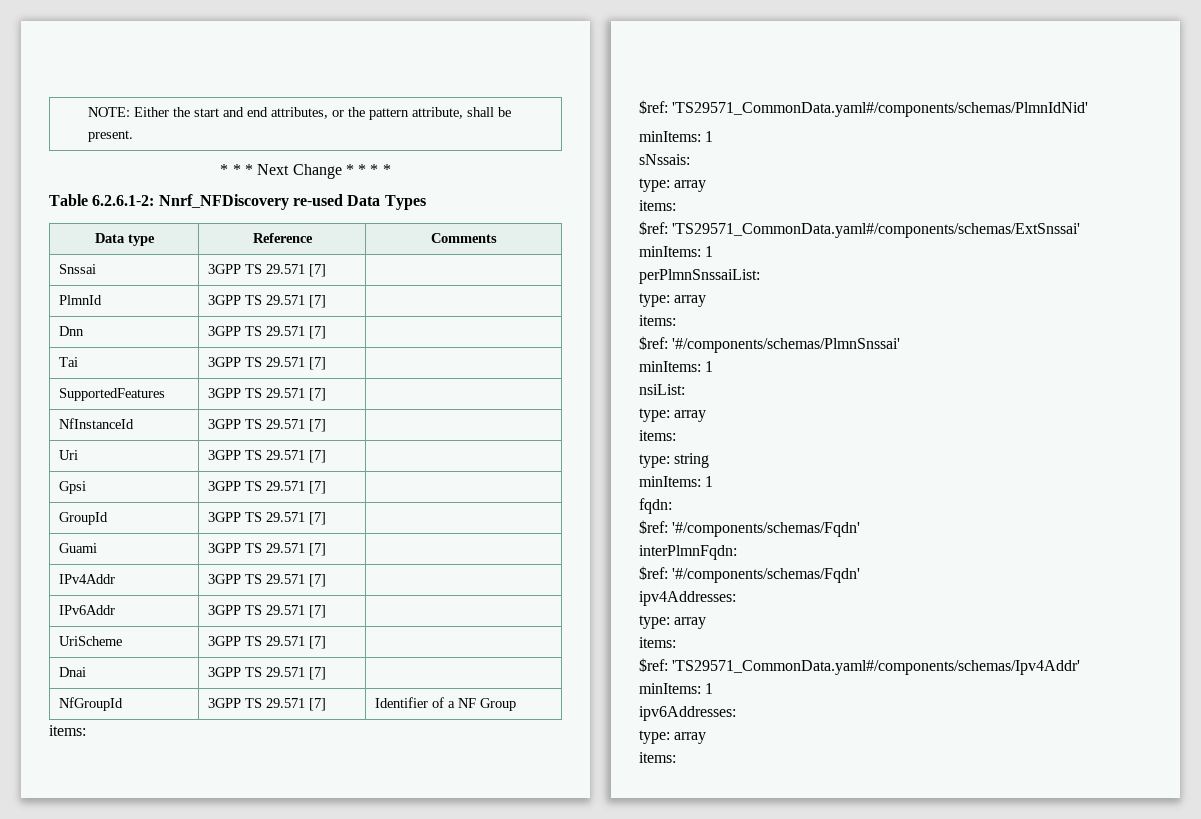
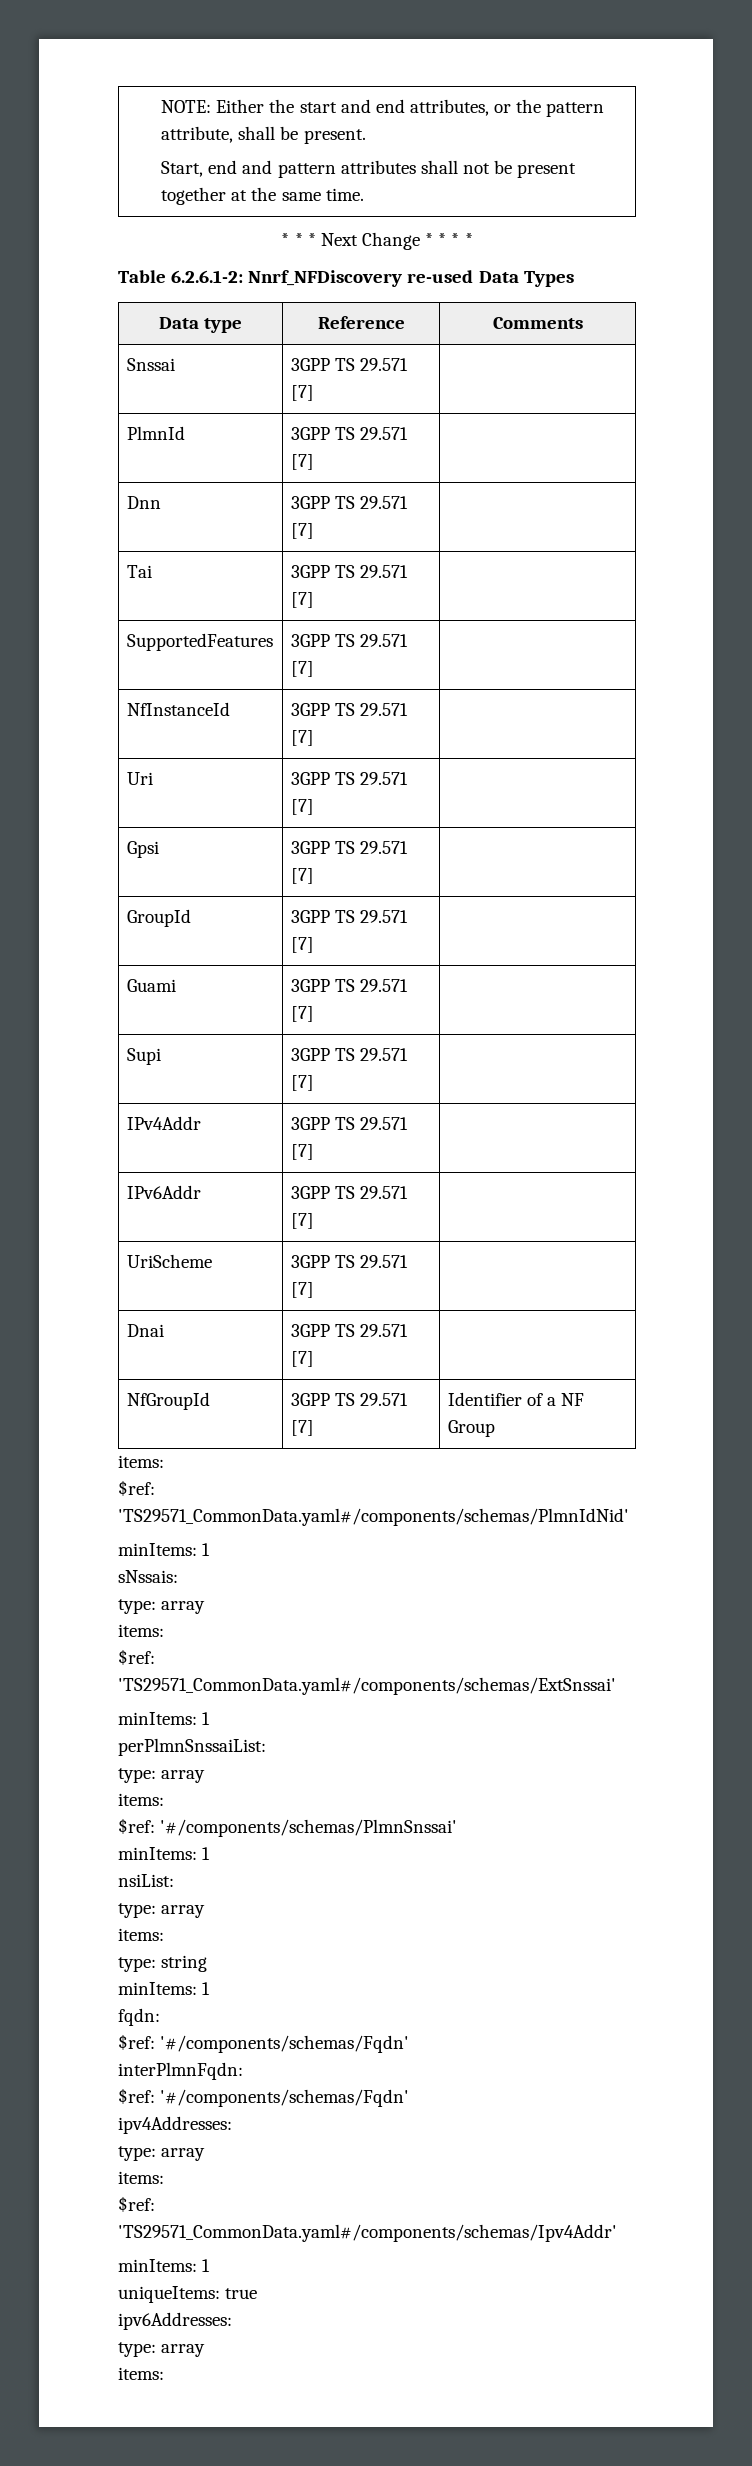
  NOTE: Either the start and end attributes, or the pattern attribute, shall be present.
+ Start, end and pattern attributes shall not be present together at the same time.
+ Supi | 3GPP TS 29.571 [7] |
+ uniqueItems: true

